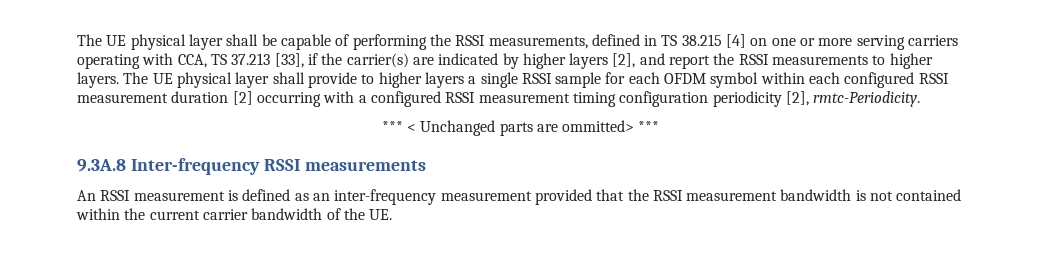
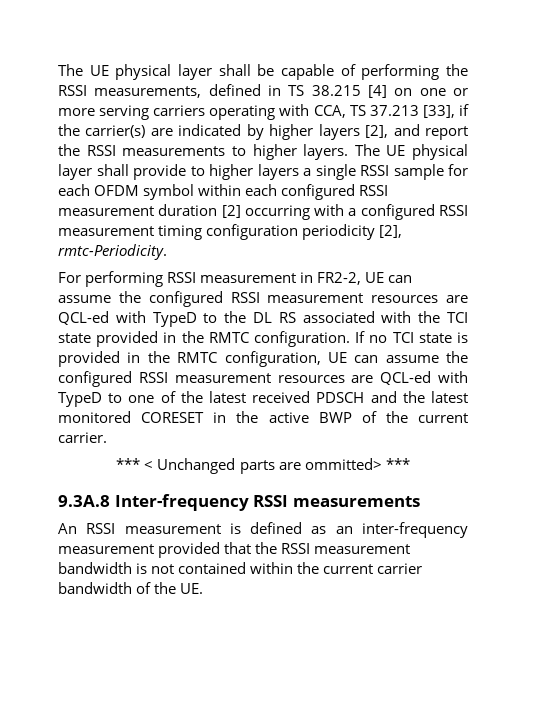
+ For performing RSSI measurement in FR2-2, UE can assume the configured RSSI measurement resources are QCL-ed with TypeD to the DL RS associated with the TCI state provided in the RMTC configuration. If no TCI state is provided in the RMTC configuration, UE can assume the configured RSSI measurement resources are QCL-ed with TypeD to one of the latest received PDSCH and the latest monitored CORESET in the active BWP of the current carrier.

